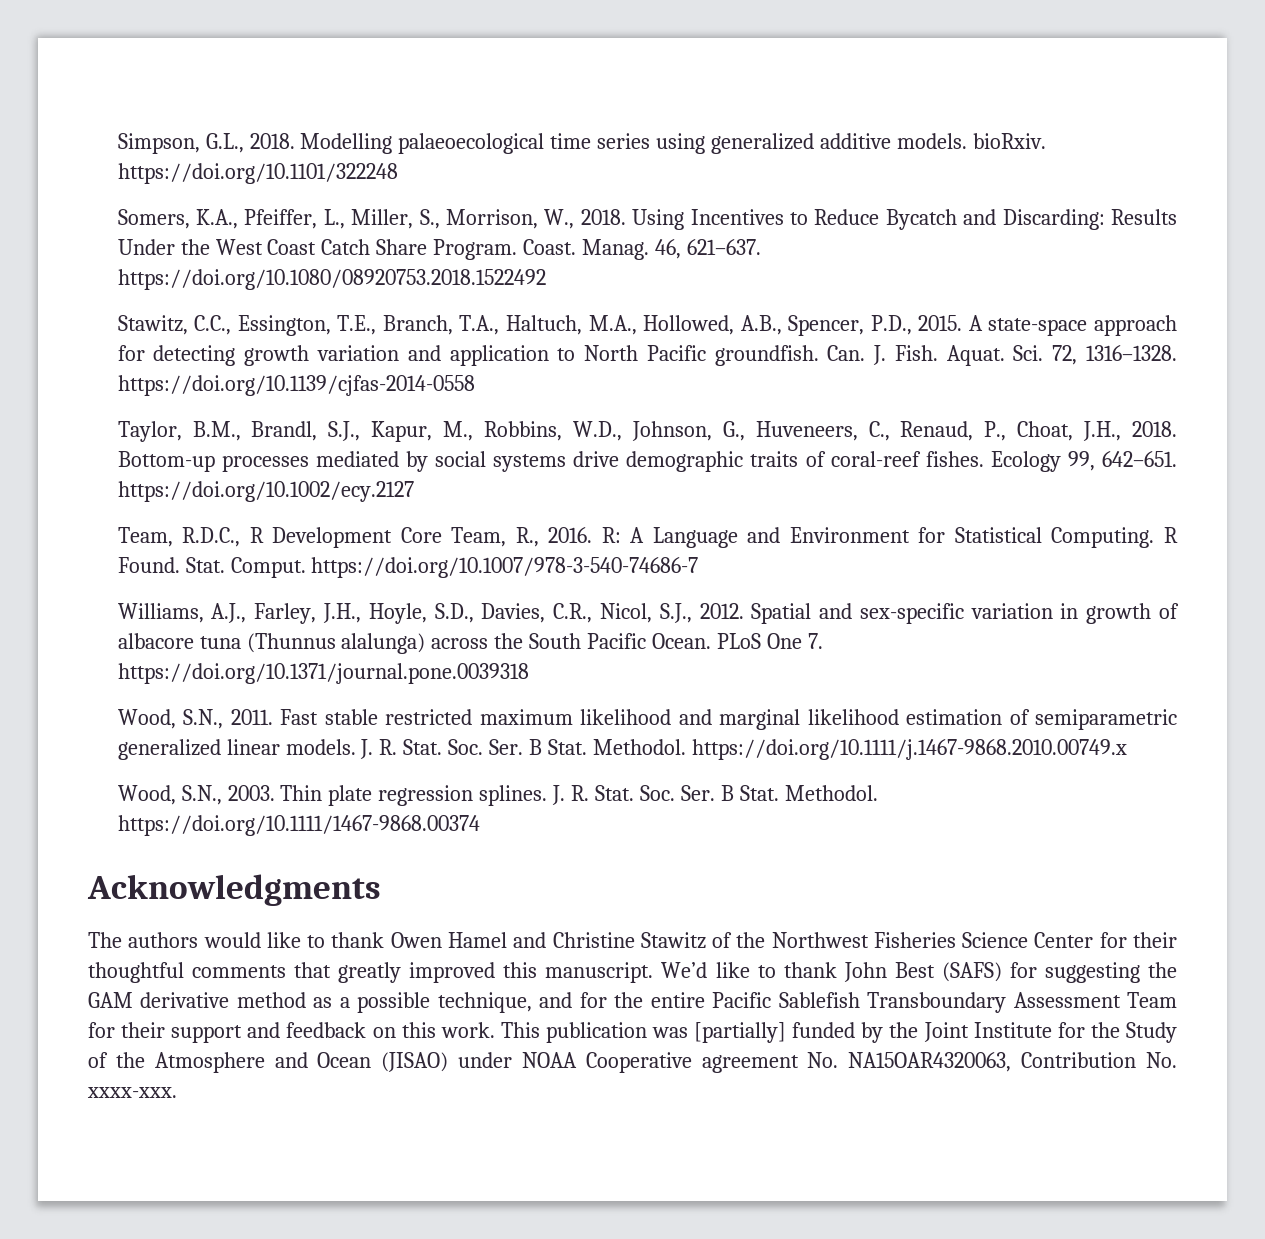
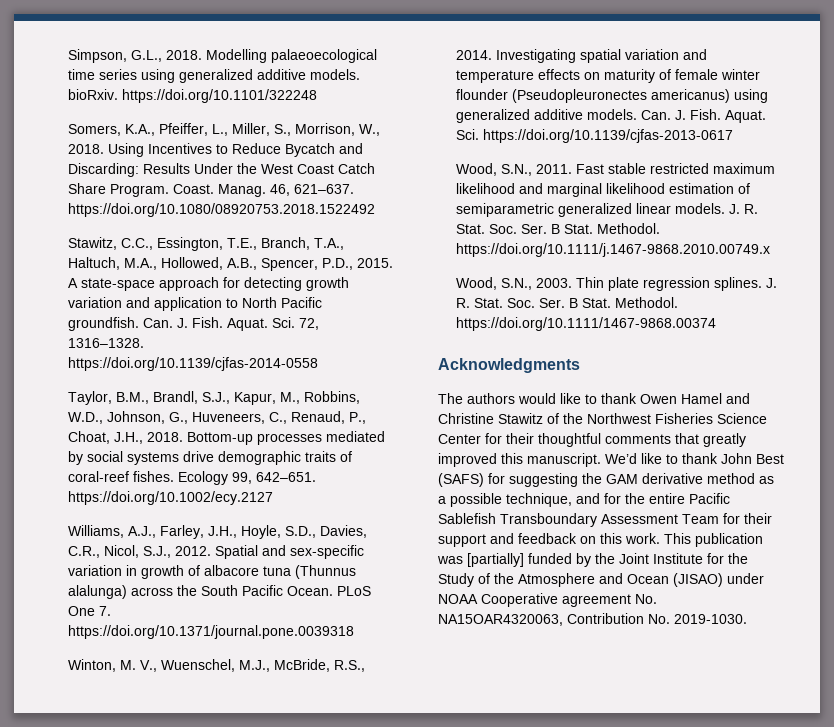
- Team, R.D.C., R Development Core Team, R., 2016. R: A Language and Environment for Statistical Computing. R Found. Stat. Comput. https://doi.org/10.1007/978-3-540-74686-7
+ Winton, M. V., Wuenschel, M.J., McBride, R.S., 2014. Investigating spatial variation and temperature effects on maturity of female winter flounder (Pseudopleuronectes americanus) using generalized additive models. Can. J. Fish. Aquat. Sci. https://doi.org/10.1139/cjfas-2013-0617
- This publication was [partially] funded by the Joint Institute for the Study of the Atmosphere and Ocean (JISAO) under NOAA Cooperative agreement No. NA15OAR4320063, Contribution No. xxxx-xxx.
+ This publication was [partially] funded by the Joint Institute for the Study of the Atmosphere and Ocean (JISAO) under NOAA Cooperative agreement No. NA15OAR4320063, Contribution No. 2019-1030.

